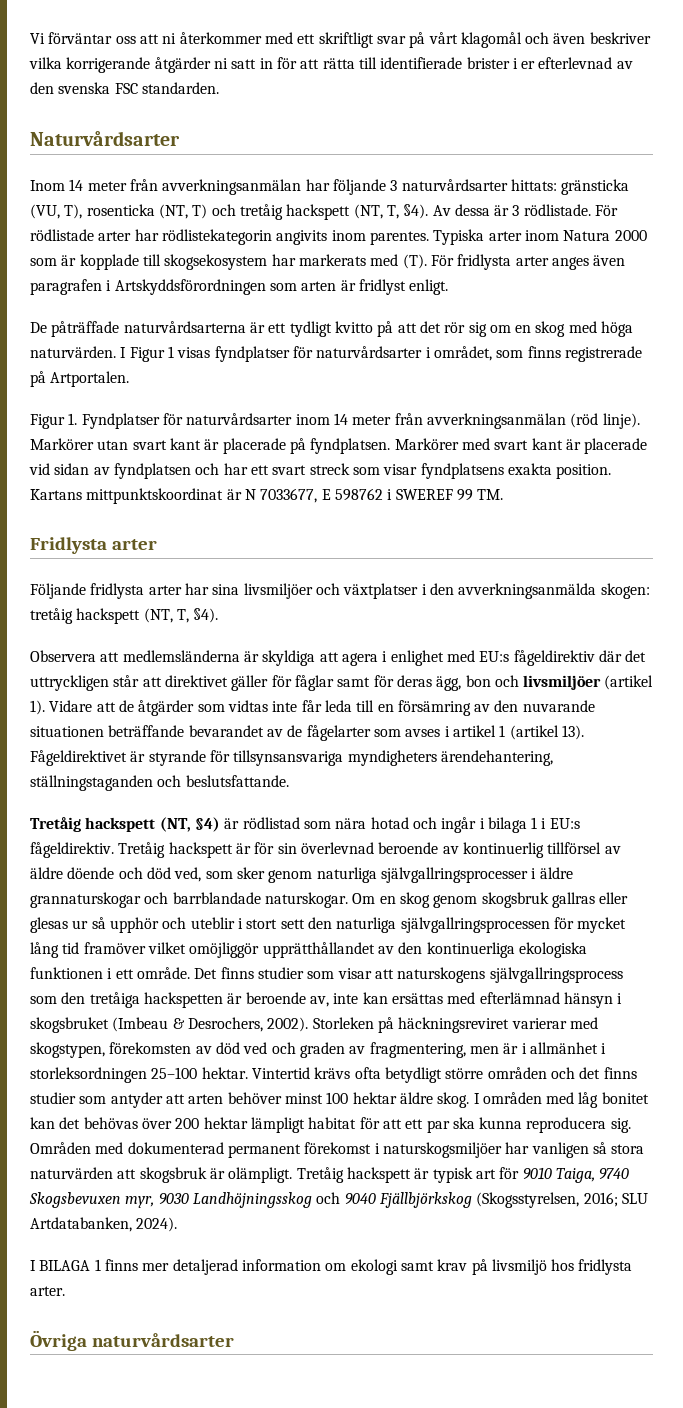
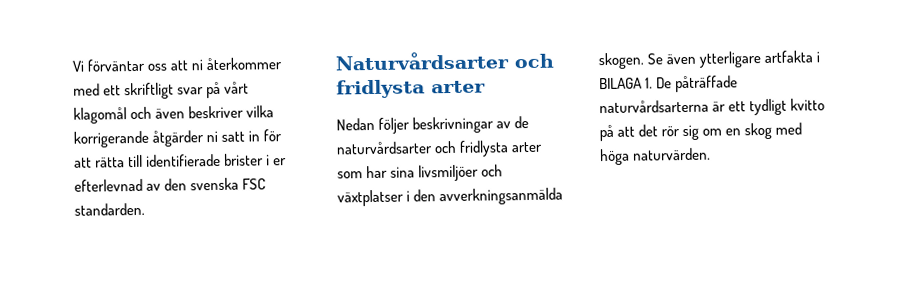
- Naturvårdsarter
- Inom 14 meter från avverkningsanmälan har följande 3 naturvårdsarter hittats: gränsticka (VU, T), rosenticka (NT, T) och tretåig hackspett (NT, T, §4). Av dessa är 3 rödlistade. För rödlistade arter har rödlistekategorin angivits inom parentes. Typiska arter inom Natura 2000 som är kopplade till skogsekosystem har markerats med (T). För fridlysta arter anges även paragrafen i Artskyddsförordningen som arten är fridlyst enligt.
- De påträffade naturvårdsarterna är ett tydligt kvitto på att det rör sig om en skog med höga naturvärden. I Figur 1 visas fyndplatser för naturvårdsarter i området, som finns registrerade på Artportalen.
- Figur 1. Fyndplatser för naturvårdsarter inom 14 meter från avverkningsanmälan (röd linje). Markörer utan svart kant är placerade på fyndplatsen. Markörer med svart kant är placerade vid sidan av fyndplatsen och har ett svart streck som visar fyndplatsens exakta position. Kartans mittpunktskoordinat är N 7033677, E 598762 i SWEREF 99 TM.
- Fridlysta arter
- Följande fridlysta arter har sina livsmiljöer och växtplatser i den avverkningsanmälda skogen: tretåig hackspett (NT, T, §4).
- Observera att medlemsländerna är skyldiga att agera i enlighet med EU:s fågeldirektiv där det uttryckligen står att direktivet gäller för fåglar samt för deras ägg, bon och livsmiljöer (artikel 1). Vidare att de åtgärder som vidtas inte får leda till en försämring av den nuvarande situationen beträffande bevarandet av de fågelarter som avses i artikel 1 (artikel 13). Fågeldirektivet är styrande för tillsynsansvariga myndigheters ärendehantering, ställningstaganden och beslutsfattande.
- Tretåig hackspett (NT, §4) är rödlistad som nära hotad och ingår i bilaga 1 i EU:s fågeldirektiv. Tretåig hackspett är för sin överlevnad beroende av kontinuerlig tillförsel av äldre döende och död ved, som sker genom naturliga självgallringsprocesser i äldre grannaturskogar och barrblandade naturskogar. Om en skog genom skogsbruk gallras eller glesas ur så upphör och uteblir i stort sett den naturliga självgallringsprocessen för mycket lång tid framöver vilket omöjliggör upprätthållandet av den kontinuerliga ekologiska funktionen i ett område. Det finns studier som visar att naturskogens självgallringsprocess som den tretåiga hackspetten är beroende av, inte kan ersättas med efterlämnad hänsyn i skogsbruket (Imbeau & Desrochers, 2002). Storleken på häckningsreviret varierar med skogstypen, förekomsten av död ved och graden av fragmentering, men är i allmänhet i storleksordningen 25–100 hektar. Vintertid krävs ofta betydligt större områden och det finns studier som antyder att arten behöver minst 100 hektar äldre skog. I områden med låg bonitet kan det behövas över 200 hektar lämpligt habitat för att ett par ska kunna reproducera sig. Områden med dokumenterad permanent förekomst i naturskogsmiljöer har vanligen så stora naturvärden att skogsbruk är olämpligt. Tretåig hackspett är typisk art för 9010 Taiga, 9740 Skogsbevuxen myr, 9030 Landhöjningsskog och 9040 Fjällbjörkskog (Skogsstyrelsen, 2016; SLU Artdatabanken, 2024).
- I BILAGA 1 finns mer detaljerad information om ekologi samt krav på livsmiljö hos fridlysta arter.
- Övriga naturvårdsarter
+ Naturvårdsarter och fridlysta arter
+ Nedan följer beskrivningar av de naturvårdsarter och fridlysta arter som har sina livsmiljöer och växtplatser i den avverkningsanmälda skogen. Se även ytterligare artfakta i BILAGA 1. De påträffade naturvårdsarterna är ett tydligt kvitto på att det rör sig om en skog med höga naturvärden.

